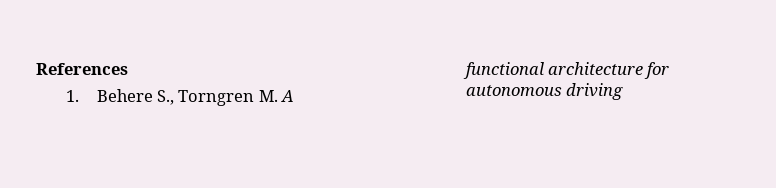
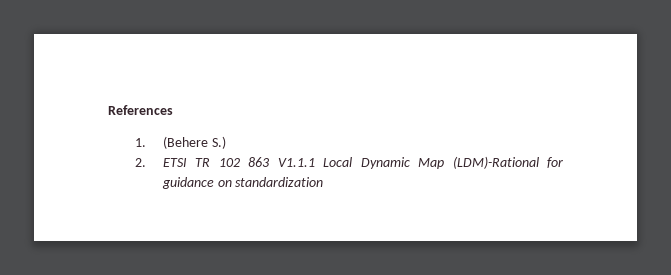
- 1. Behere S., Torngren M. A functional architecture for autonomous driving
+ 1. (Behere S.)
+ 2. ETSI TR 102 863 V1.1.1 Local Dynamic Map (LDM)-Rational for guidance on standardization

